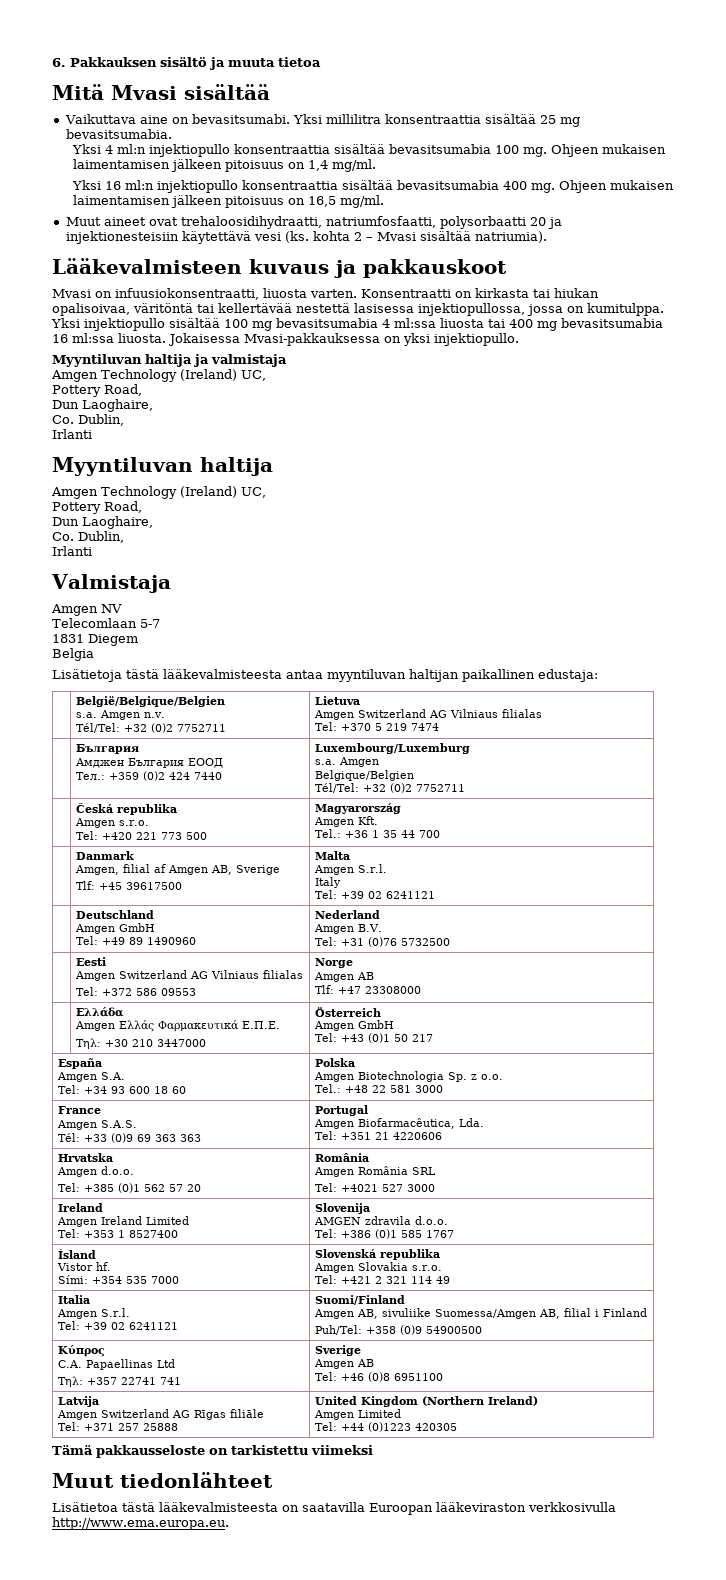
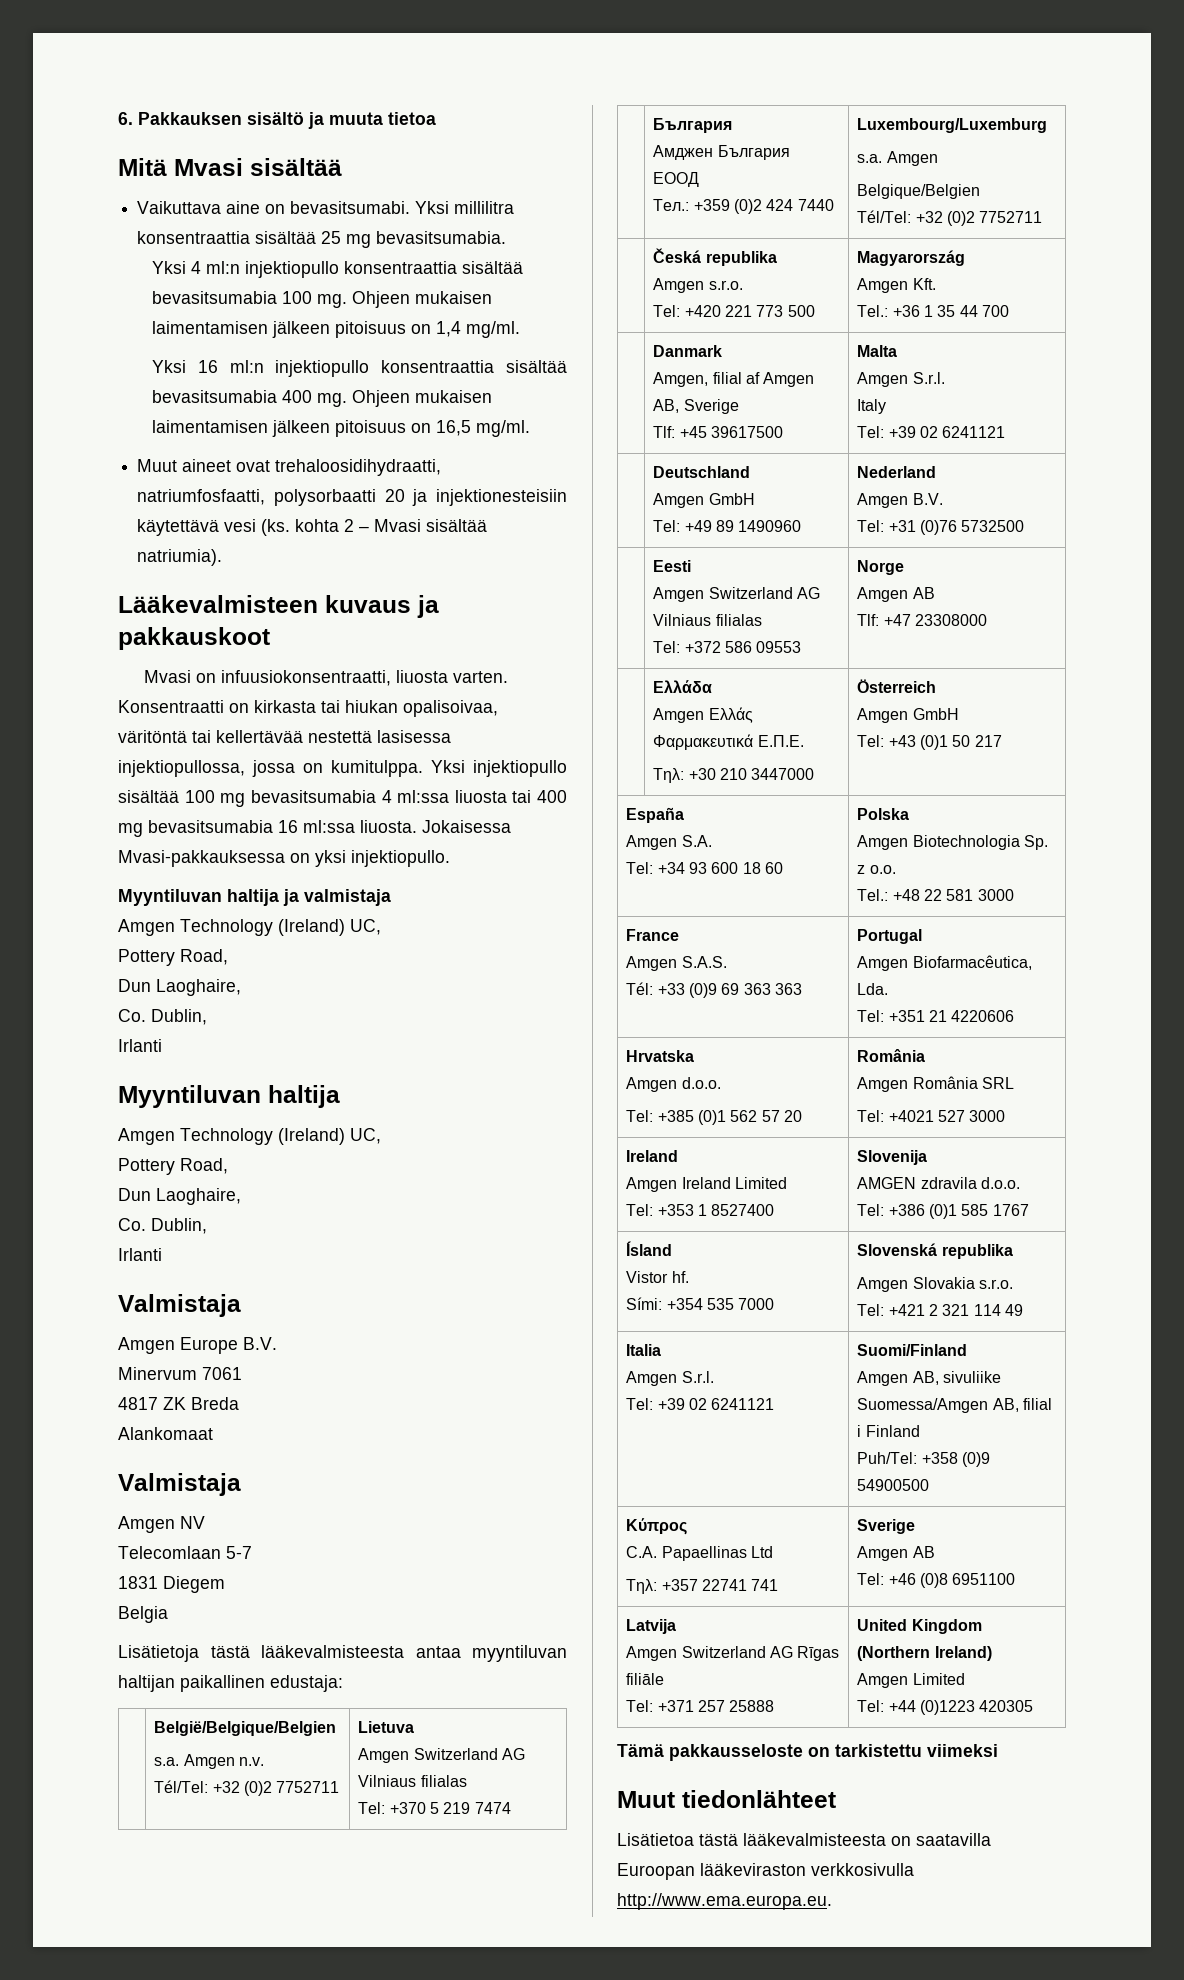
+ Amgen Europe B.V.
+ Minervum 7061
+ 4817 ZK Breda
+ Alankomaat
+ Valmistaja

